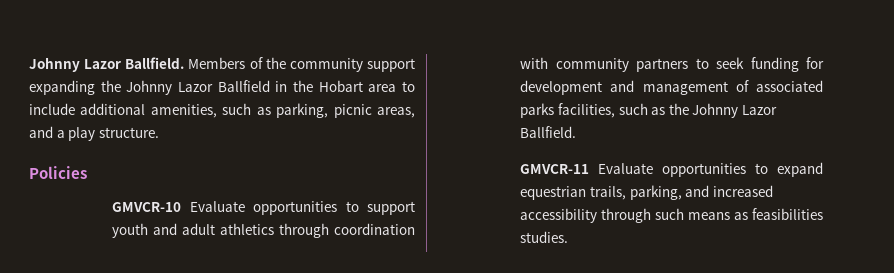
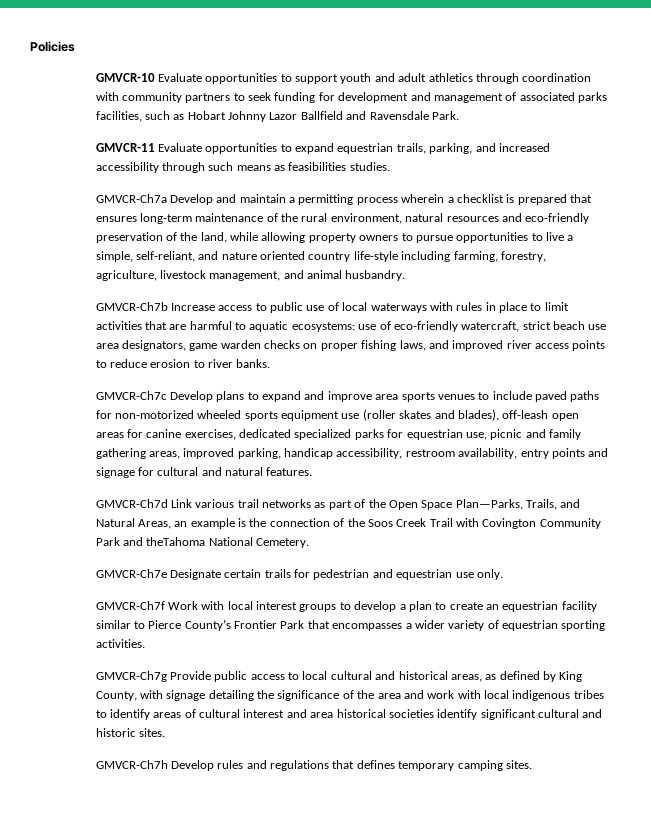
- Johnny Lazor Ballfield. Members of the community support expanding the Johnny Lazor Ballfield in the Hobart area to include additional amenities, such as parking, picnic areas, and a play structure.
- GMVCR-10 Evaluate opportunities to support youth and adult athletics through coordination with community partners to seek funding for development and management of associated parks facilities, such as the Johnny Lazor Ballfield.
+ GMVCR-10 Evaluate opportunities to support youth and adult athletics through coordination with community partners to seek funding for development and management of associated parks facilities, such as Hobart Johnny Lazor Ballfield and Ravensdale Park.
+ GMVCR-Ch7a Develop and maintain a permitting process wherein a checklist is prepared that ensures long-term maintenance of the rural environment, natural resources and eco-friendly preservation of the land, while allowing property owners to pursue opportunities to live a simple, self-reliant, and nature oriented country life-style including farming, forestry, agriculture, livestock management, and animal husbandry.
+ GMVCR-Ch7b Increase access to public use of local waterways with rules in place to limit activities that are harmful to aquatic ecosystems: use of eco-friendly watercraft, strict beach use area designators, game warden checks on proper fishing laws, and improved river access points to reduce erosion to river banks.
+ GMVCR-Ch7c Develop plans to expand and improve area sports venues to include paved paths for non-motorized wheeled sports equipment use (roller skates and blades), off-leash open areas for canine exercises, dedicated specialized parks for equestrian use, picnic and family gathering areas, improved parking, handicap accessibility, restroom availability, entry points and signage for cultural and natural features.
+ GMVCR-Ch7d Link various trail networks as part of the Open Space Plan—Parks, Trails, and Natural Areas, an example is the connection of the Soos Creek Trail with Covington Community Park and theTahoma National Cemetery.
+ GMVCR-Ch7e Designate certain trails for pedestrian and equestrian use only.
+ GMVCR-Ch7f Work with local interest groups to develop a plan to create an equestrian facility similar to Pierce County’s Frontier Park that encompasses a wider variety of equestrian sporting activities.
+ GMVCR-Ch7g Provide public access to local cultural and historical areas, as defined by King County, with signage detailing the significance of the area and work with local indigenous tribes to identify areas of cultural interest and area historical societies identify significant cultural and historic sites.
+ GMVCR-Ch7h Develop rules and regulations that defines temporary camping sites.

